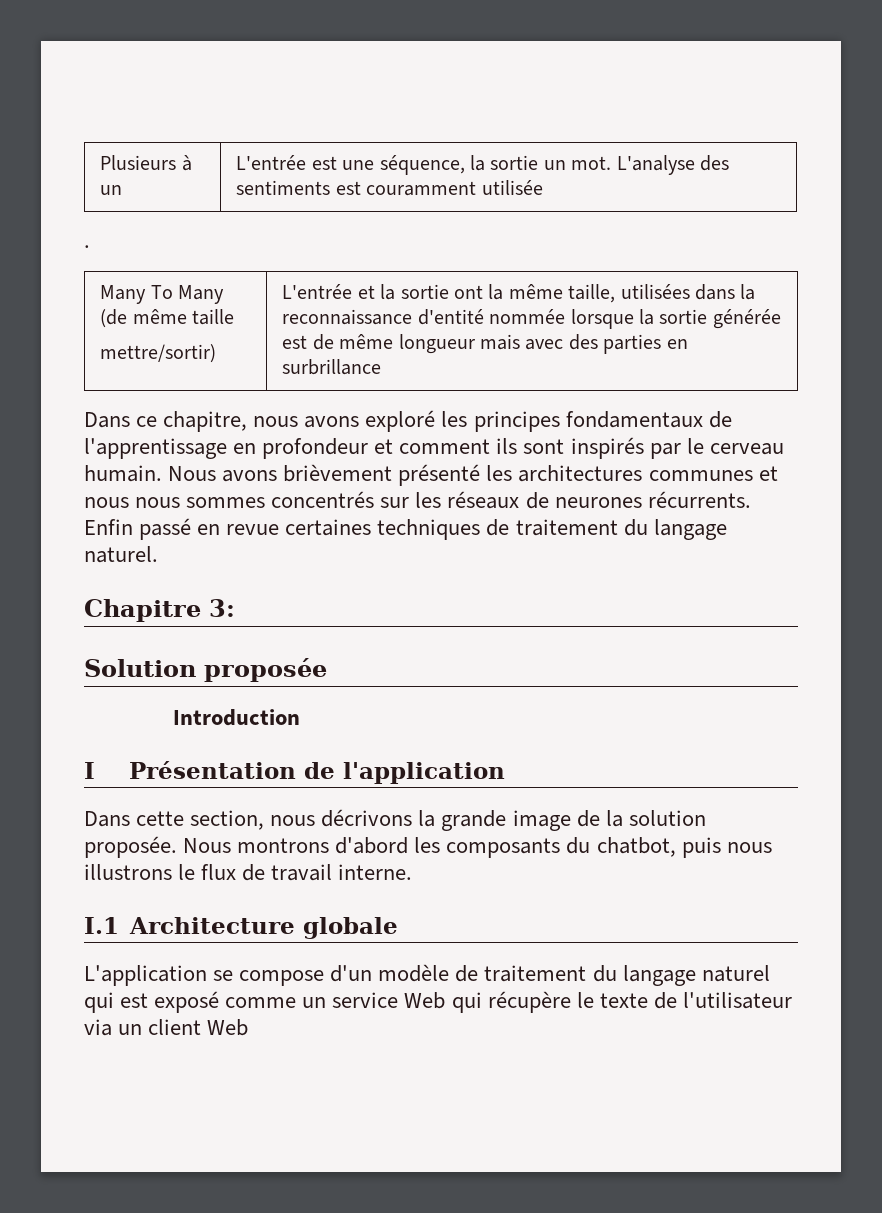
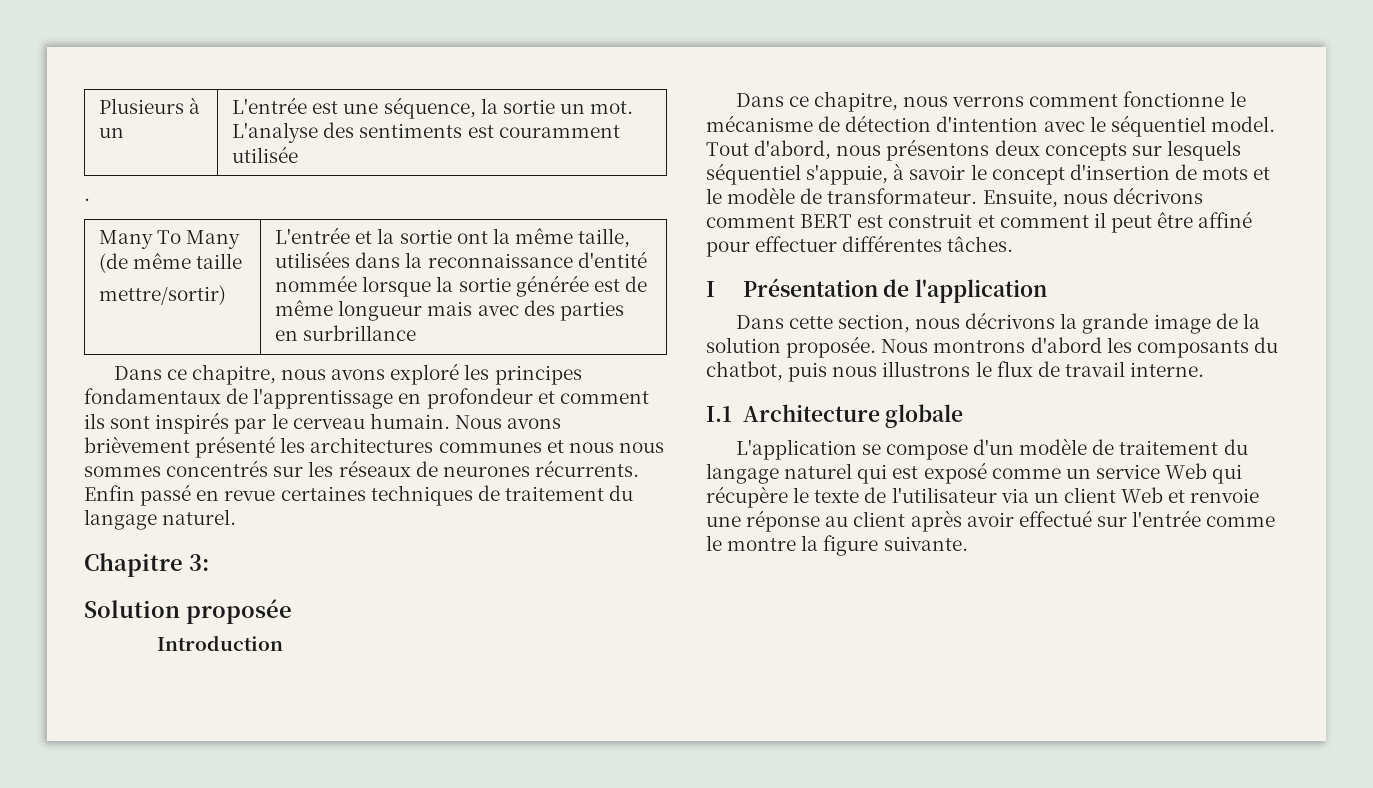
+ Dans ce chapitre, nous verrons comment fonctionne le mécanisme de détection d'intention avec le séquentiel model. Tout d'abord, nous présentons deux concepts sur lesquels séquentiel s'appuie, à savoir le concept d'insertion de mots et le modèle de transformateur. Ensuite, nous décrivons comment BERT est construit et comment il peut être affiné pour effectuer différentes tâches.
- L'application se compose d'un modèle de traitement du langage naturel qui est exposé comme un service Web qui récupère le texte de l'utilisateur via un client Web
+ L'application se compose d'un modèle de traitement du langage naturel qui est exposé comme un service Web qui récupère le texte de l'utilisateur via un client Web et renvoie une réponse au client après avoir effectué sur l'entrée comme le montre la figure suivante.

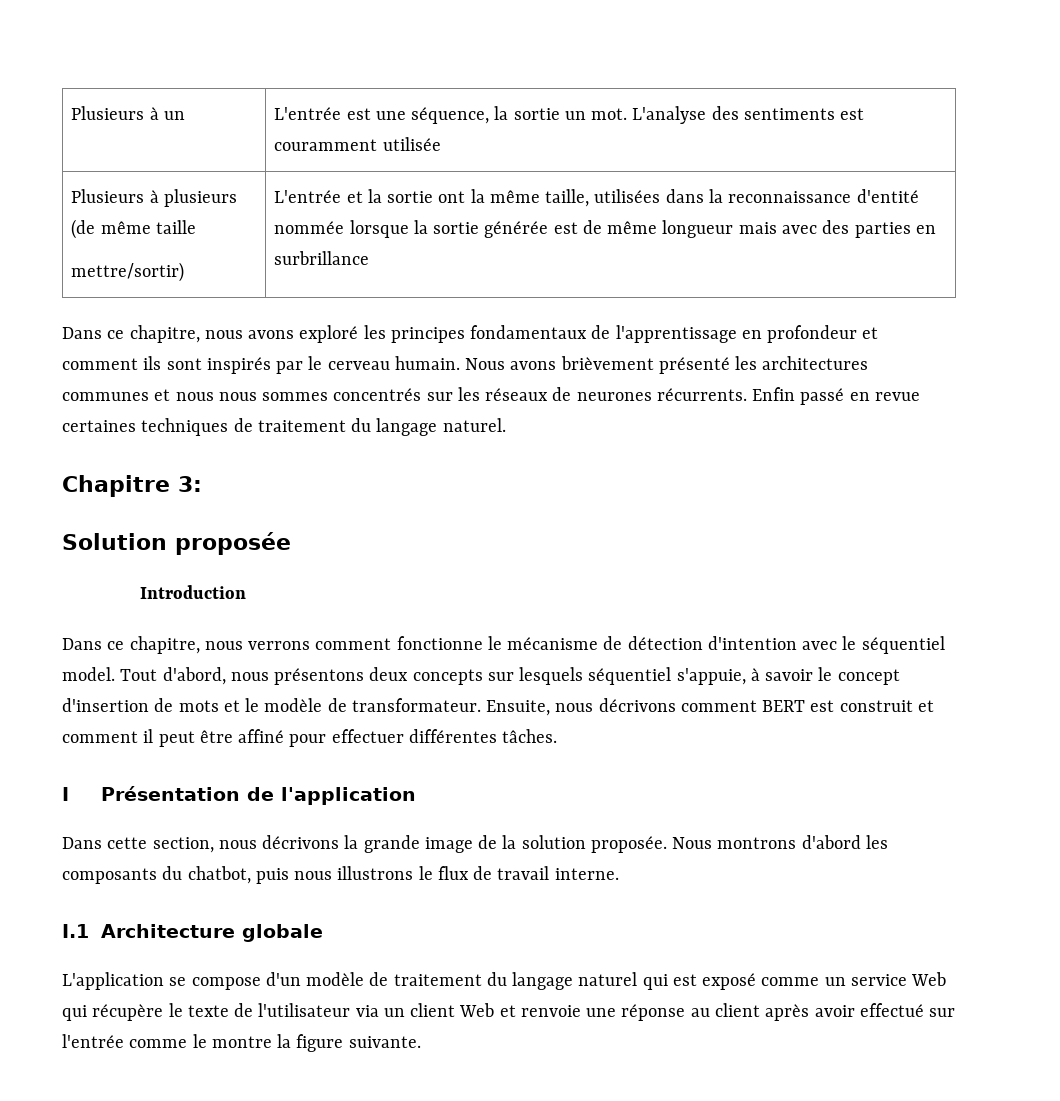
- .
- Many To Many (de même taille
+ Plusieurs à plusieurs (de même taille

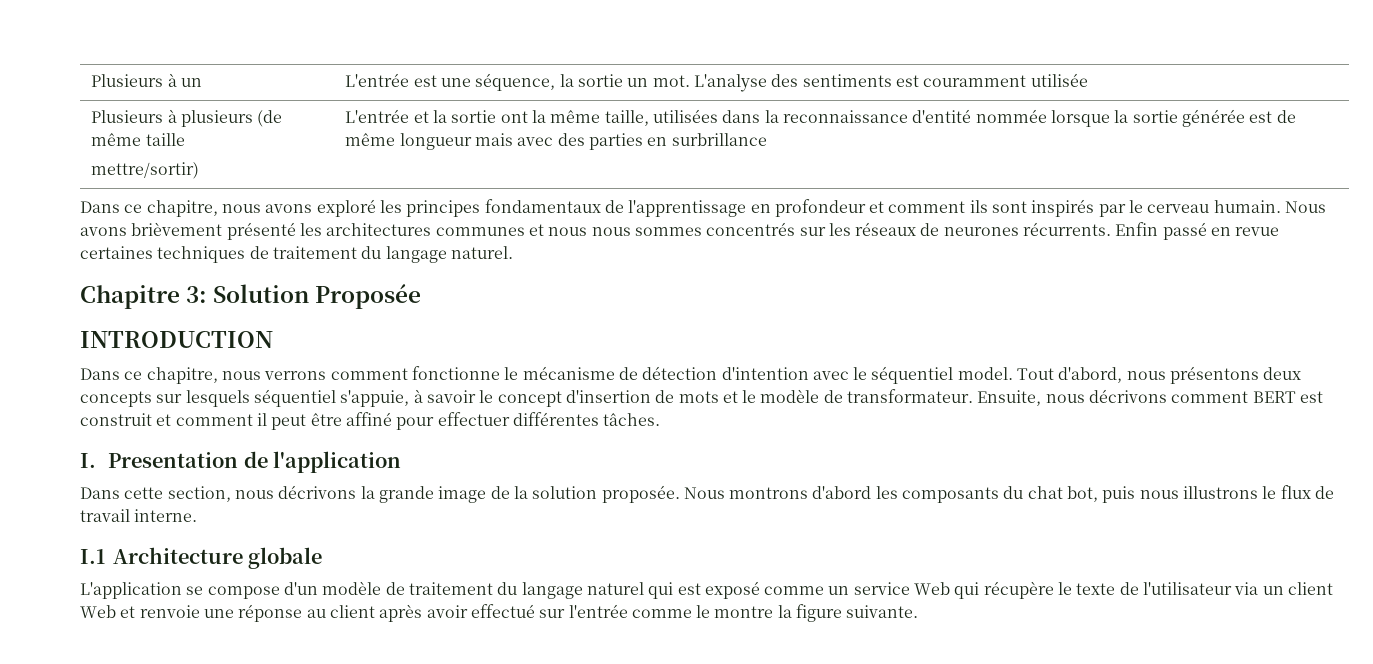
- Chapitre 3:
- Solution proposée
- Introduction
+ Chapitre 3: Solution Proposée
+ INTRODUCTION
- I Présentation de l'application
+ I. Presentation de l'application
- Nous montrons d'abord les composants du chatbot, puis nous illustrons le flux de travail interne.
+ Nous montrons d'abord les composants du chat bot, puis nous illustrons le flux de travail interne.

